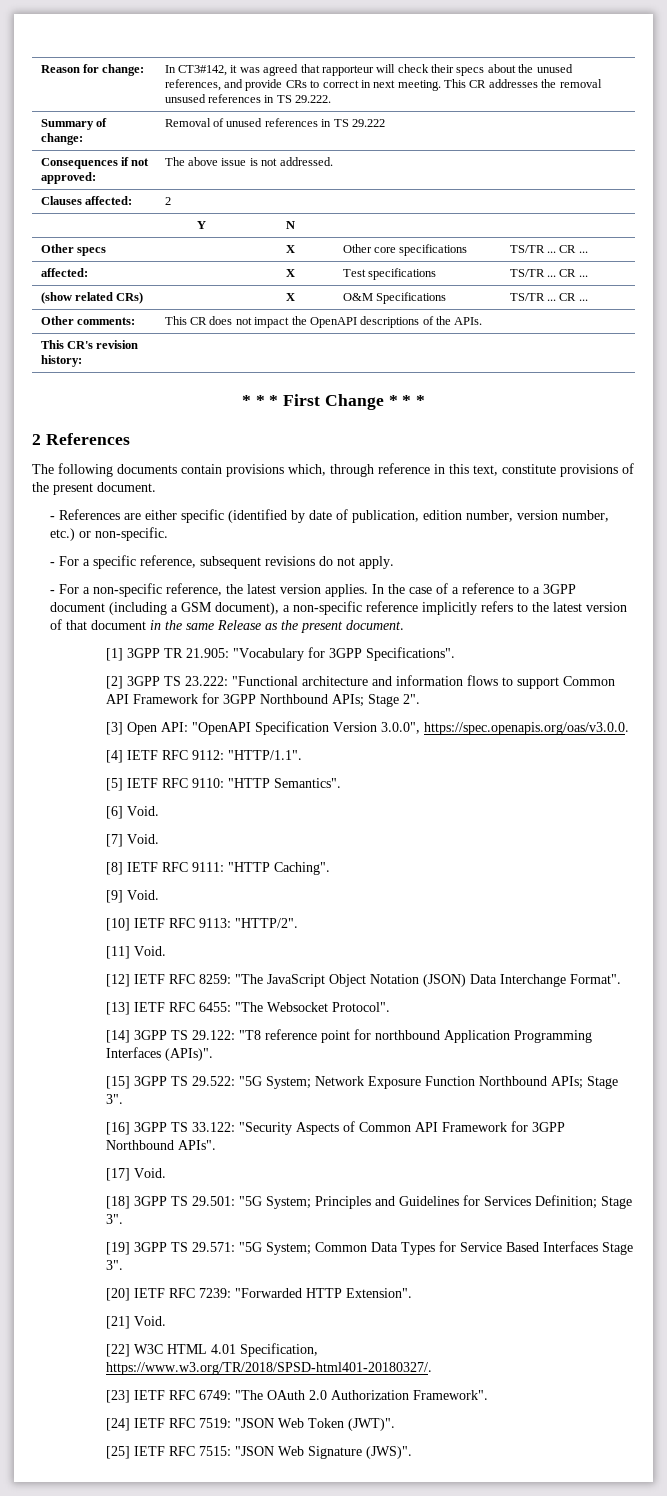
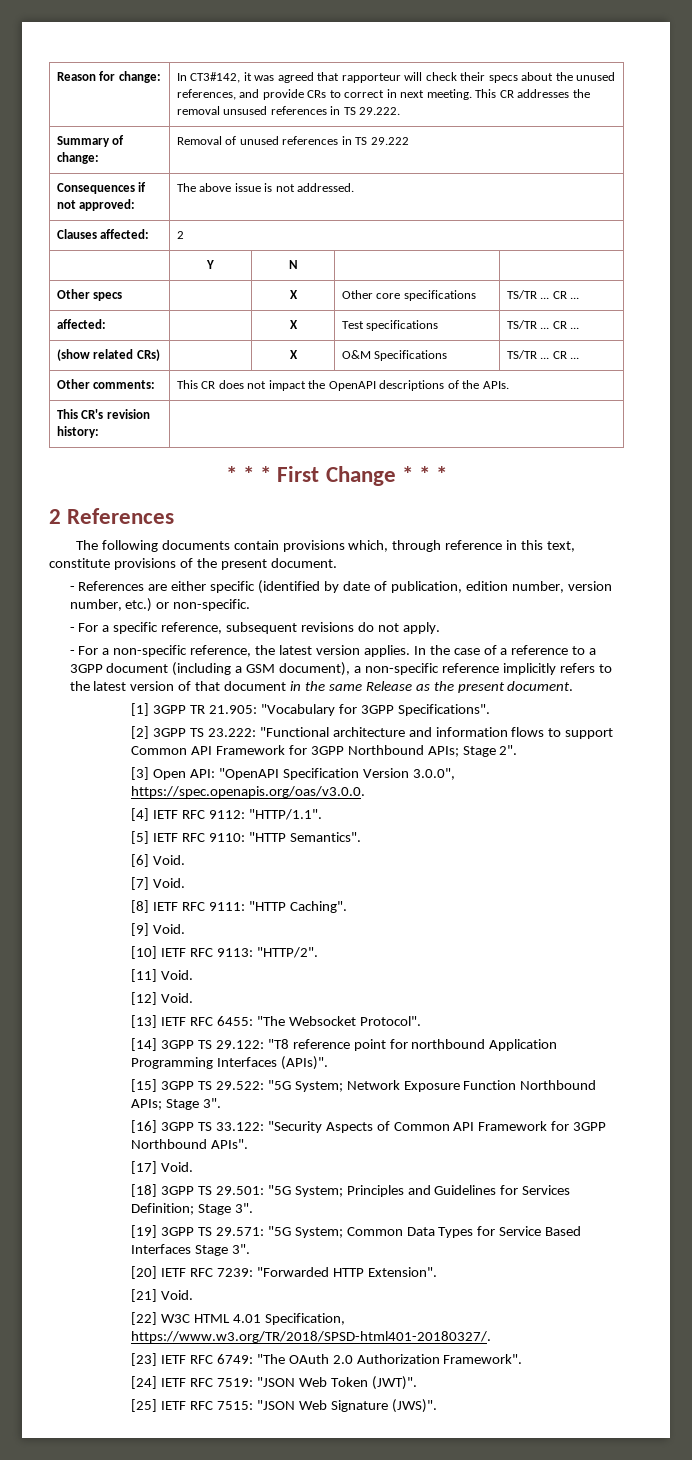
- [12] IETF RFC 8259: "The JavaScript Object Notation (JSON) Data Interchange Format".
+ [12] Void.

